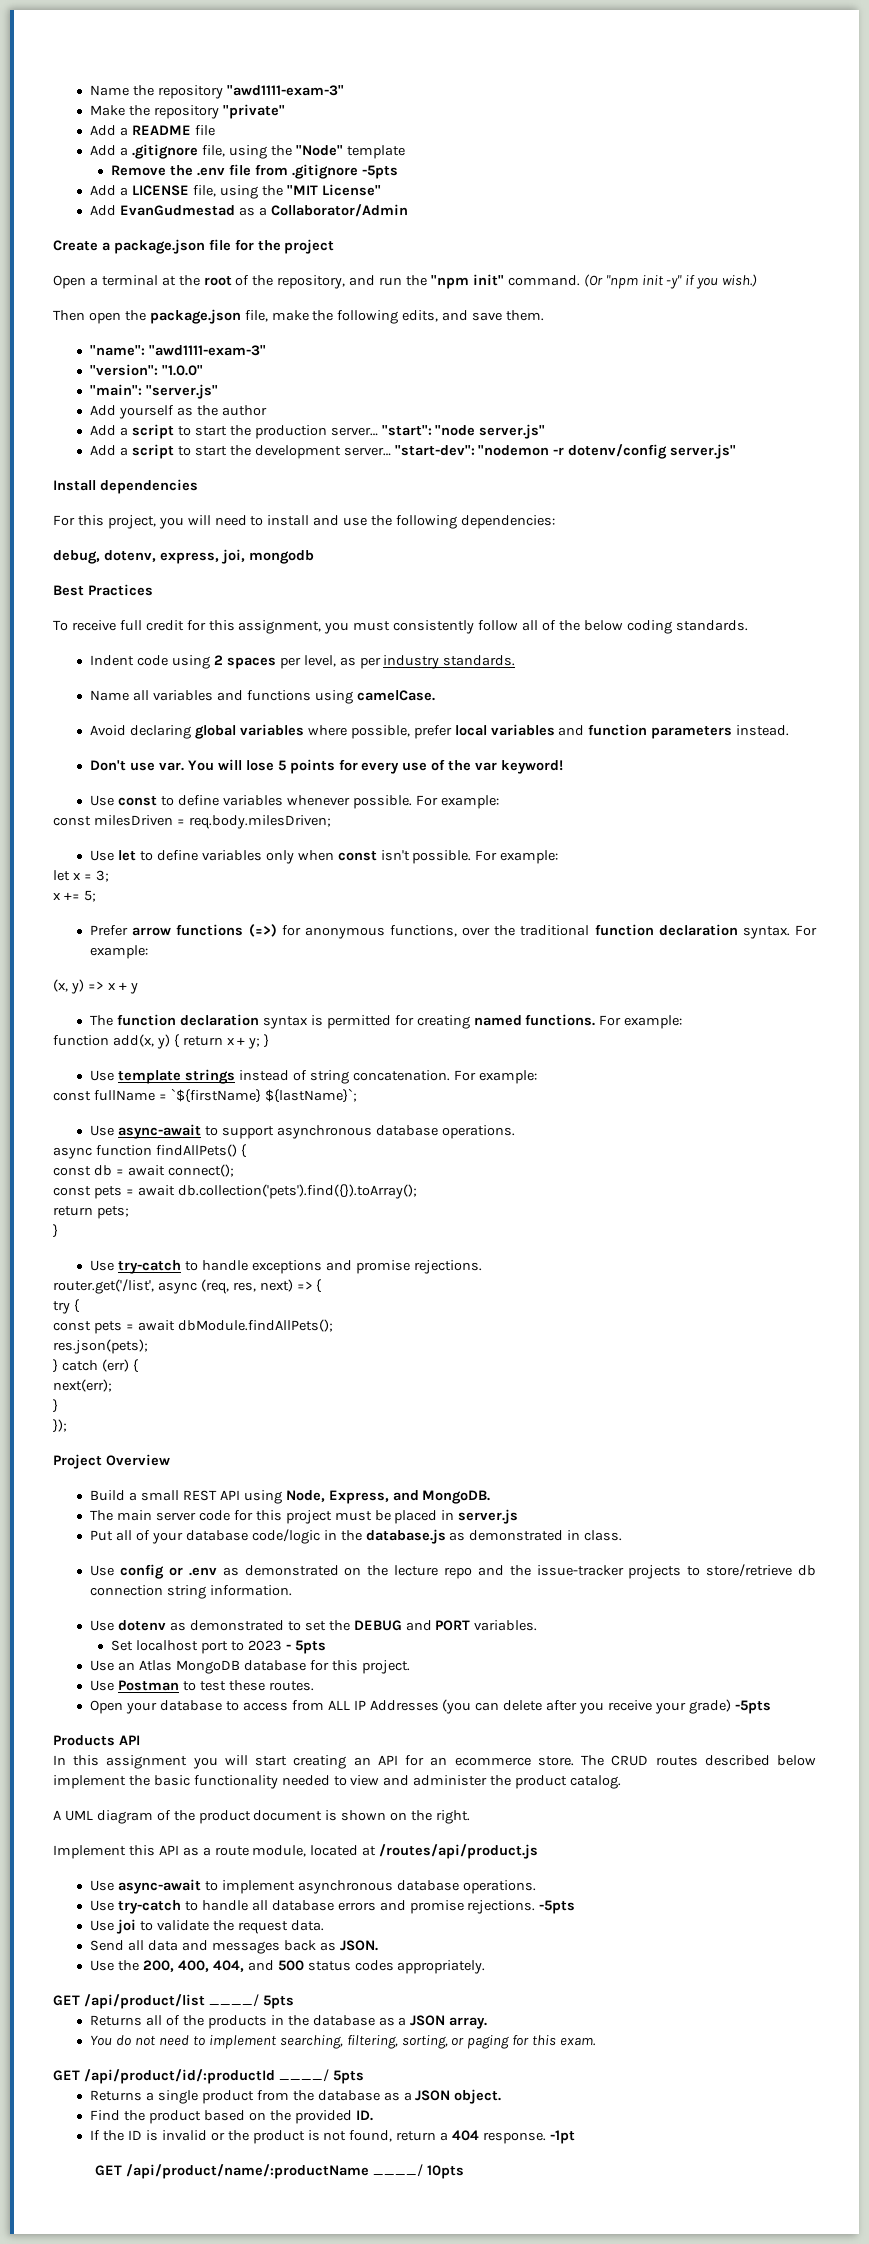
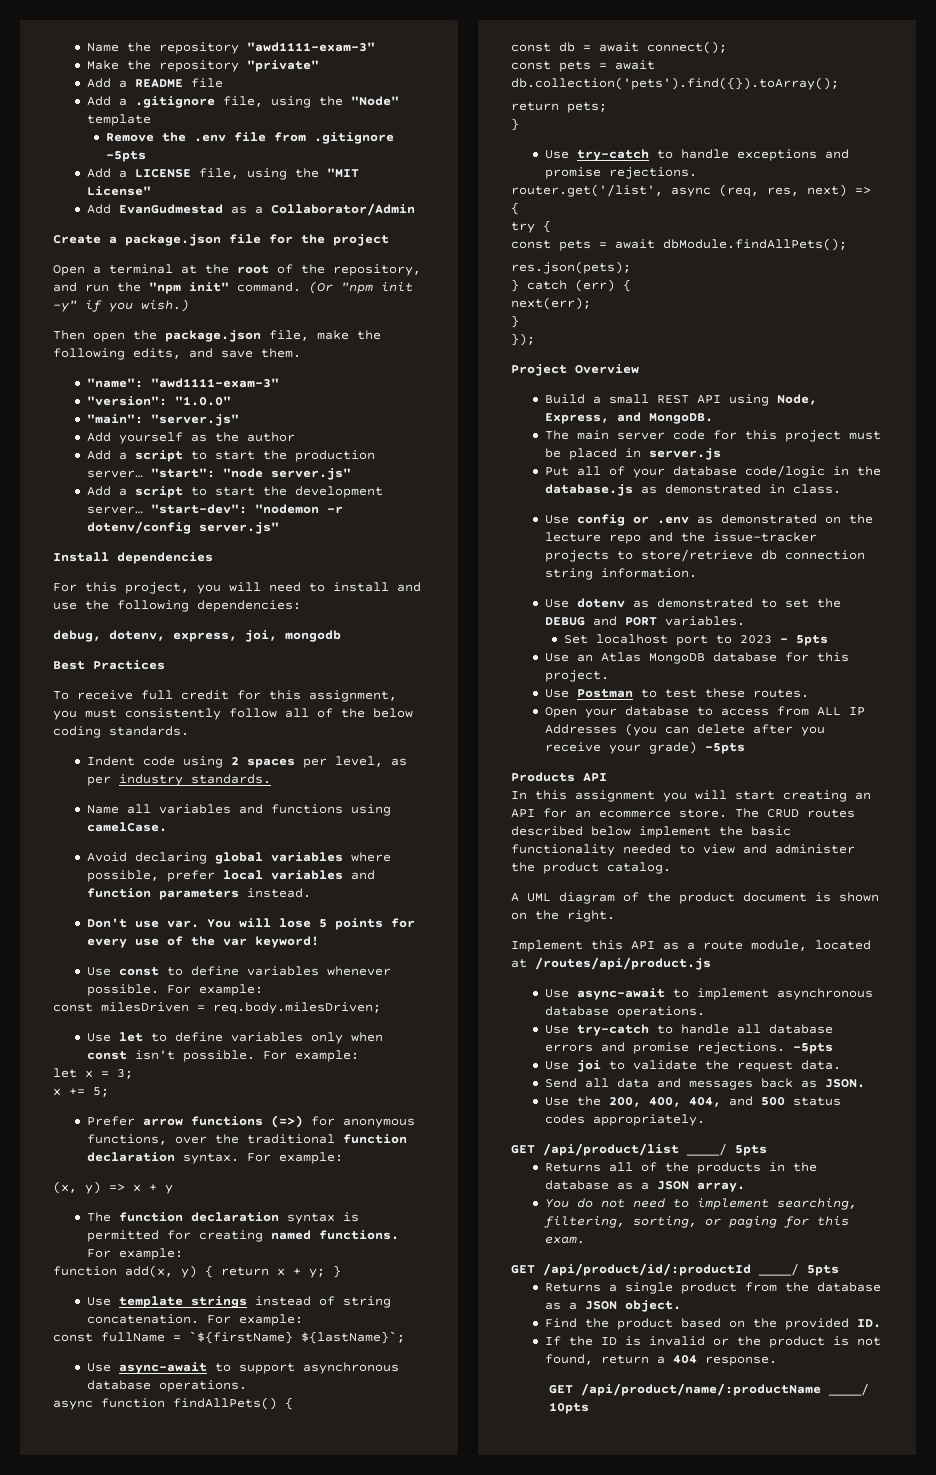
- -1pt

